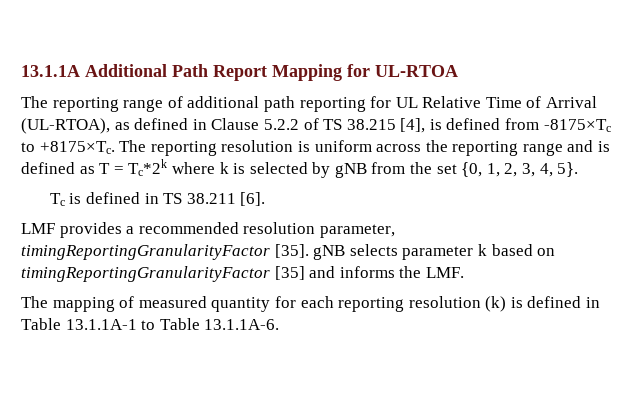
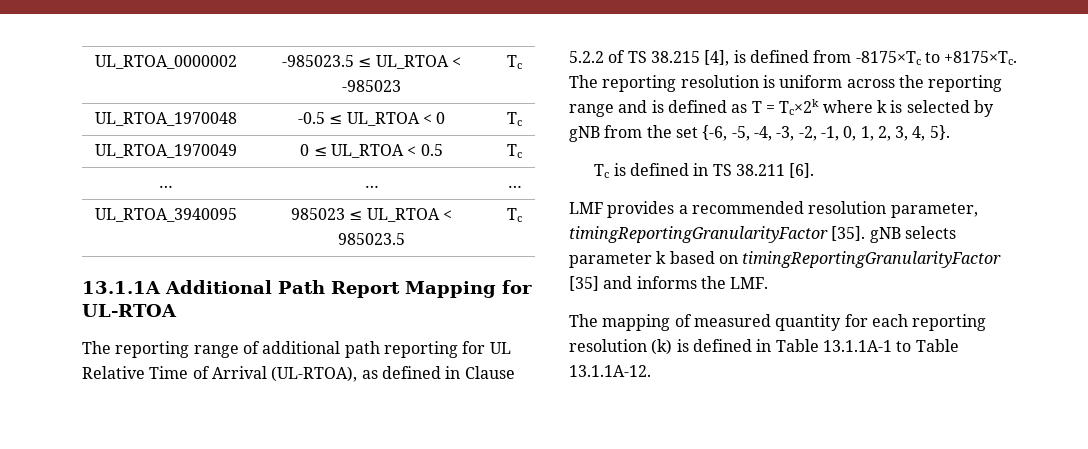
+ UL_RTOA_0000002 | -985023.5 ≤ UL_RTOA < -985023 | Tc
+ UL_RTOA_1970048 | -0.5 ≤ UL_RTOA < 0 | Tc
+ UL_RTOA_1970049 | 0 ≤ UL_RTOA < 0.5 | Tc
+ … | … | …
+ UL_RTOA_3940095 | 985023 ≤ UL_RTOA < 985023.5 | Tc
- The reporting resolution is uniform across the reporting range and is defined as T = Tc*2k where k is selected by gNB from the set {0, 1, 2, 3, 4, 5}.
+ The reporting resolution is uniform across the reporting range and is defined as T = Tc×2k where k is selected by gNB from the set {-6, -5, -4, -3, -2, -1, 0, 1, 2, 3, 4, 5}.
- The mapping of measured quantity for each reporting resolution (k) is defined in Table 13.1.1A-1 to Table 13.1.1A-6.
+ The mapping of measured quantity for each reporting resolution (k) is defined in Table 13.1.1A-1 to Table 13.1.1A-12.

